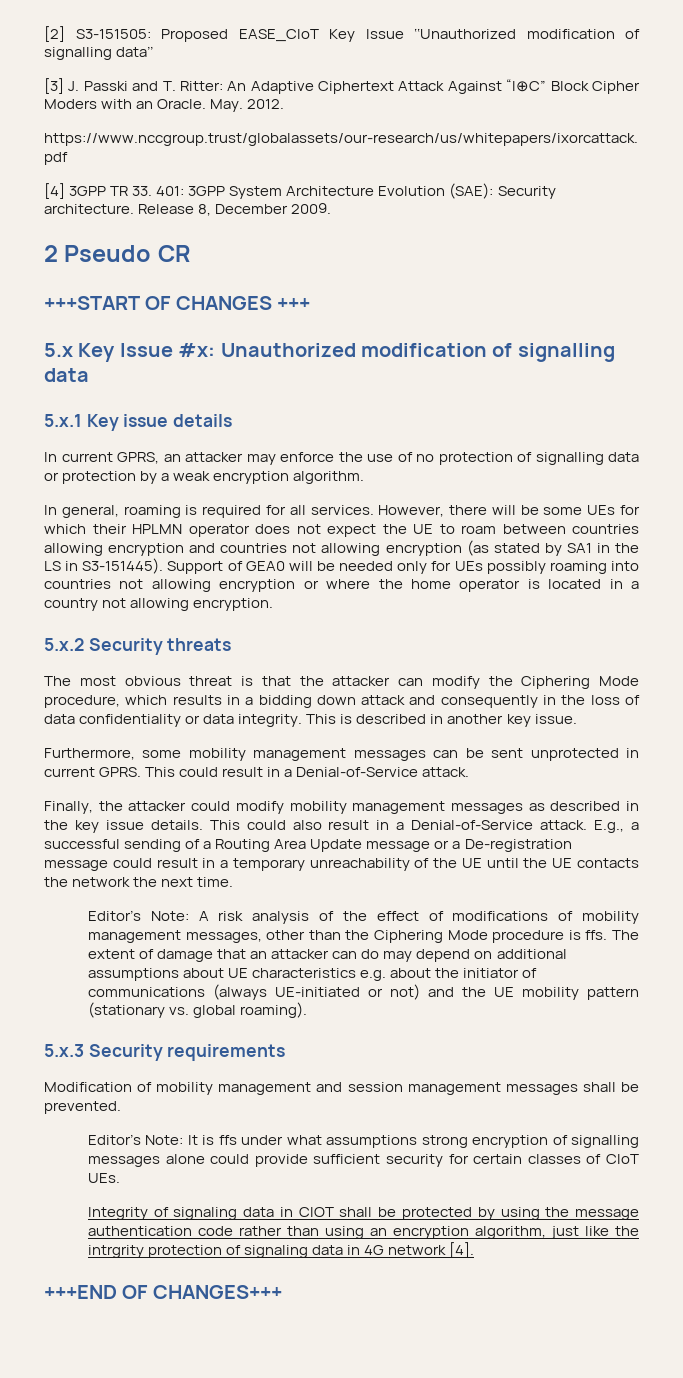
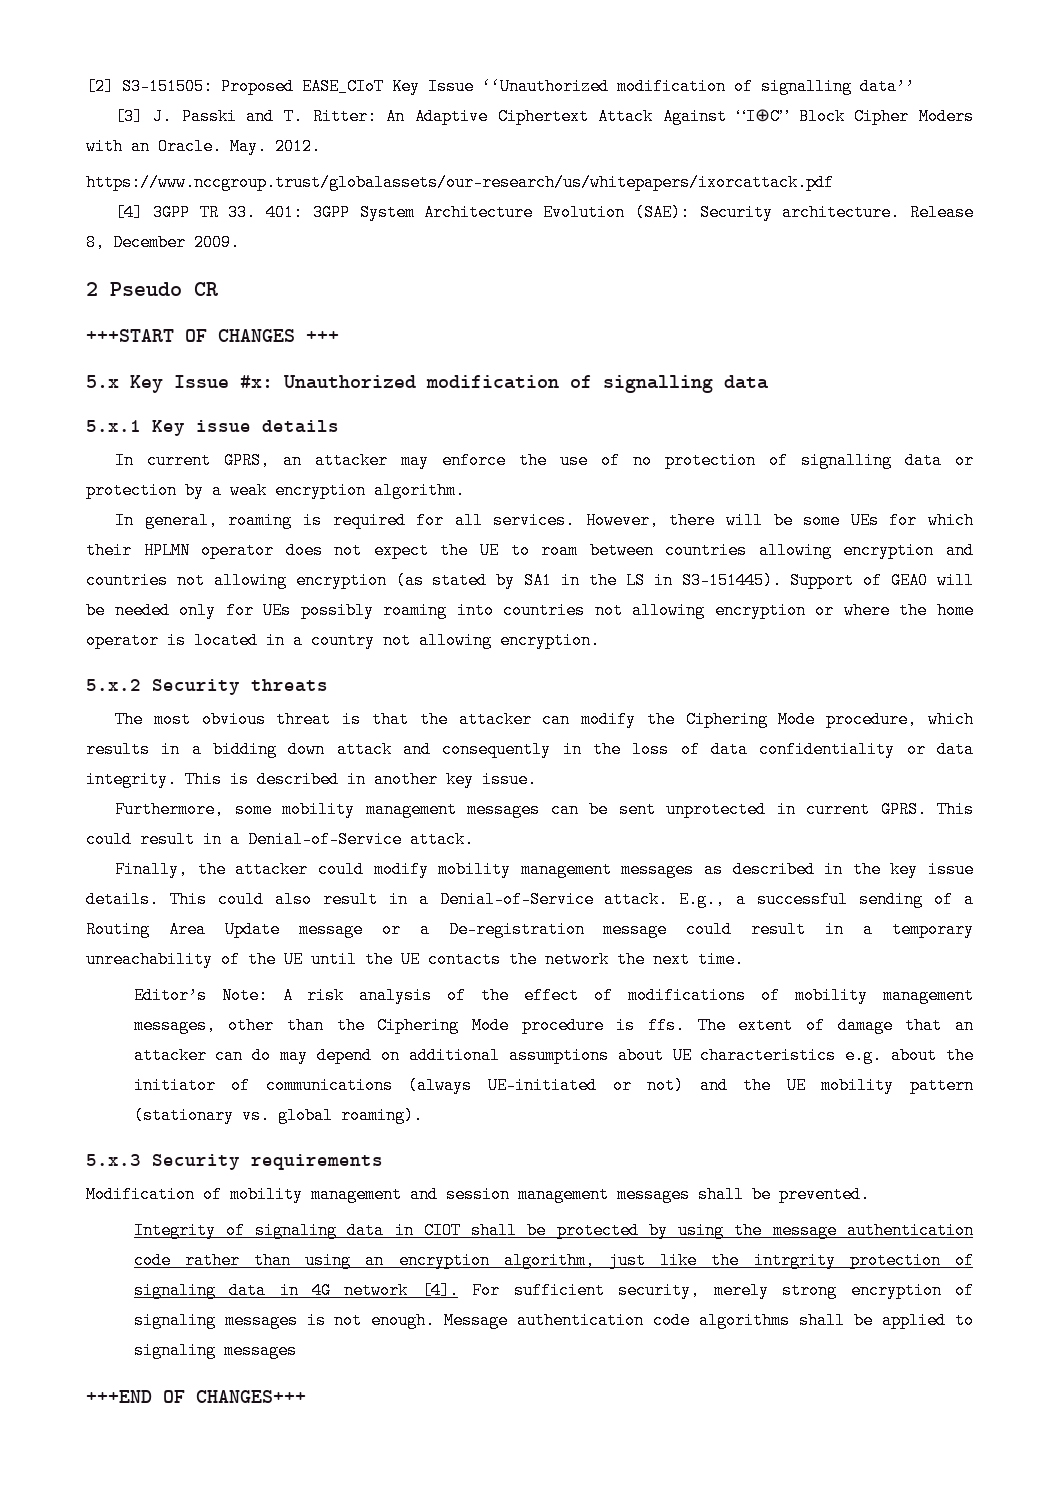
- Editor’s Note: It is ffs under what assumptions strong encryption of signalling messages alone could provide sufficient security for certain classes of CIoT UEs.
+ For sufficient security, merely strong encryption of signaling messages is not enough. Message authentication code algorithms shall be applied to signaling messages

